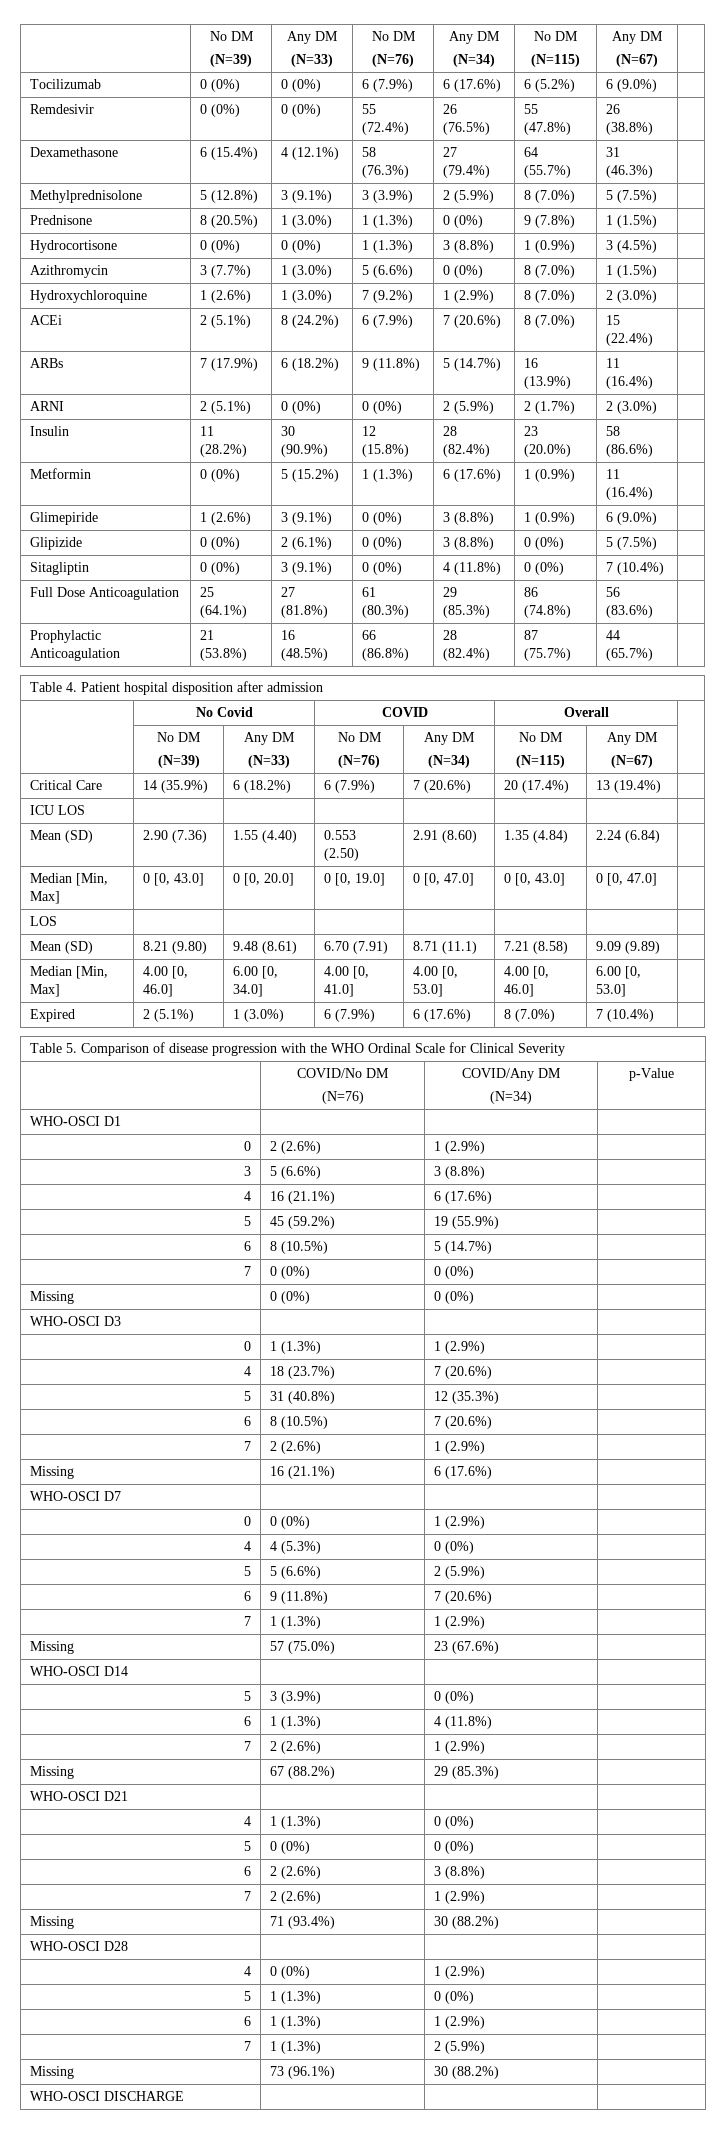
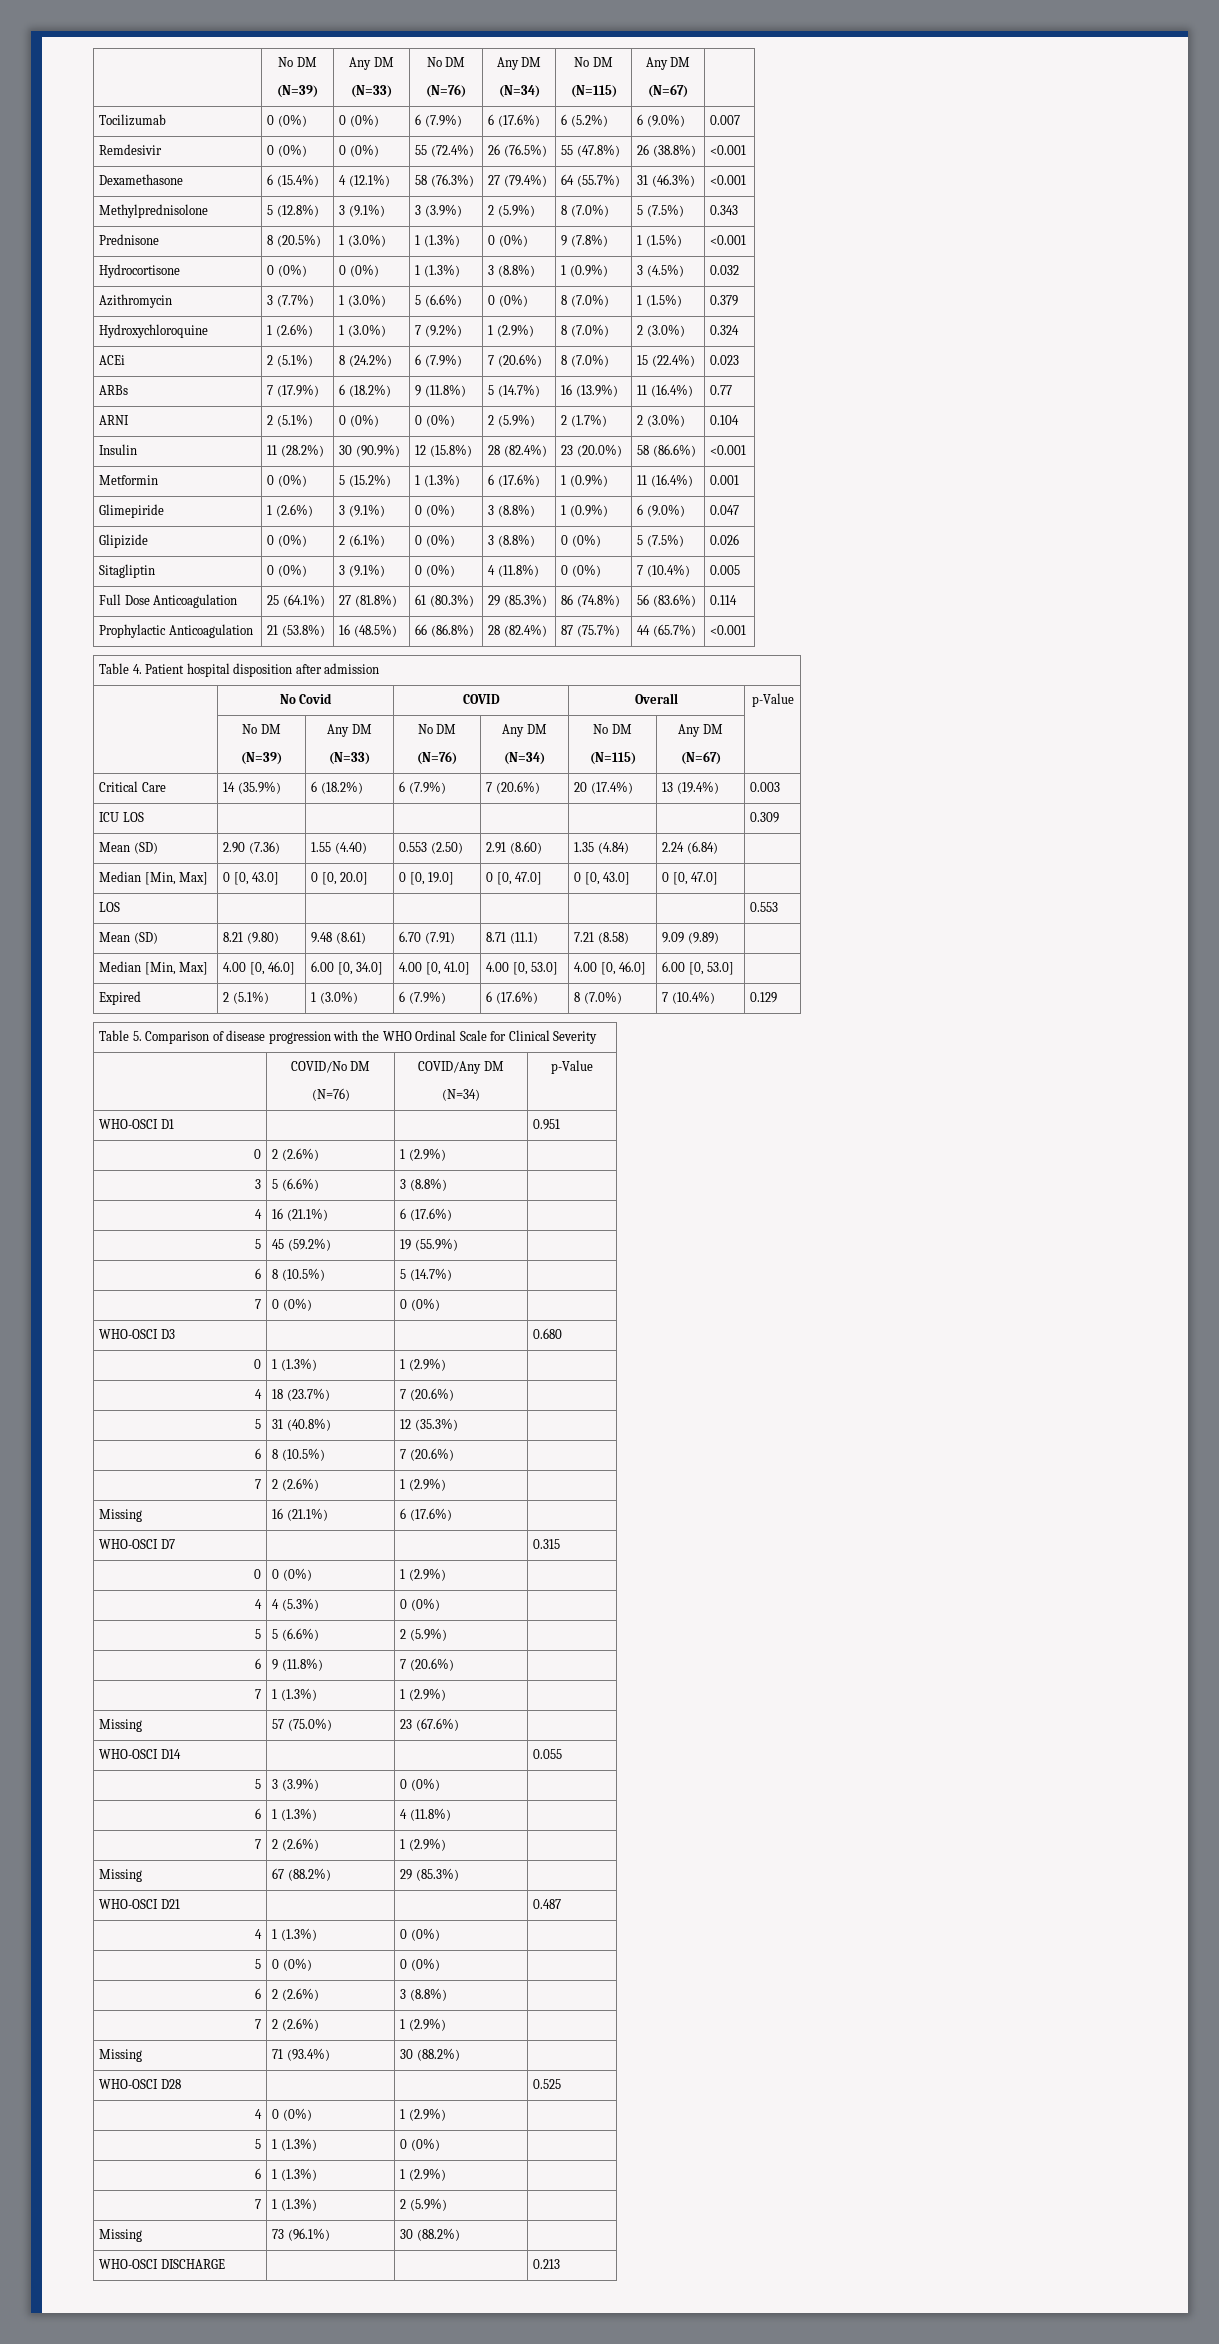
- Tocilizumab | 0 (0%) | 0 (0%) | 6 (7.9%) | 6 (17.6%) | 6 (5.2%) | 6 (9.0%) |
+ Tocilizumab | 0 (0%) | 0 (0%) | 6 (7.9%) | 6 (17.6%) | 6 (5.2%) | 6 (9.0%) | 0.007
- Remdesivir | 0 (0%) | 0 (0%) | 55 (72.4%) | 26 (76.5%) | 55 (47.8%) | 26 (38.8%) |
+ Remdesivir | 0 (0%) | 0 (0%) | 55 (72.4%) | 26 (76.5%) | 55 (47.8%) | 26 (38.8%) | <0.001
- Dexamethasone | 6 (15.4%) | 4 (12.1%) | 58 (76.3%) | 27 (79.4%) | 64 (55.7%) | 31 (46.3%) |
+ Dexamethasone | 6 (15.4%) | 4 (12.1%) | 58 (76.3%) | 27 (79.4%) | 64 (55.7%) | 31 (46.3%) | <0.001
- Methylprednisolone | 5 (12.8%) | 3 (9.1%) | 3 (3.9%) | 2 (5.9%) | 8 (7.0%) | 5 (7.5%) |
+ Methylprednisolone | 5 (12.8%) | 3 (9.1%) | 3 (3.9%) | 2 (5.9%) | 8 (7.0%) | 5 (7.5%) | 0.343
- Prednisone | 8 (20.5%) | 1 (3.0%) | 1 (1.3%) | 0 (0%) | 9 (7.8%) | 1 (1.5%) |
+ Prednisone | 8 (20.5%) | 1 (3.0%) | 1 (1.3%) | 0 (0%) | 9 (7.8%) | 1 (1.5%) | <0.001
- Hydrocortisone | 0 (0%) | 0 (0%) | 1 (1.3%) | 3 (8.8%) | 1 (0.9%) | 3 (4.5%) |
+ Hydrocortisone | 0 (0%) | 0 (0%) | 1 (1.3%) | 3 (8.8%) | 1 (0.9%) | 3 (4.5%) | 0.032
- Azithromycin | 3 (7.7%) | 1 (3.0%) | 5 (6.6%) | 0 (0%) | 8 (7.0%) | 1 (1.5%) |
+ Azithromycin | 3 (7.7%) | 1 (3.0%) | 5 (6.6%) | 0 (0%) | 8 (7.0%) | 1 (1.5%) | 0.379
- Hydroxychloroquine | 1 (2.6%) | 1 (3.0%) | 7 (9.2%) | 1 (2.9%) | 8 (7.0%) | 2 (3.0%) |
+ Hydroxychloroquine | 1 (2.6%) | 1 (3.0%) | 7 (9.2%) | 1 (2.9%) | 8 (7.0%) | 2 (3.0%) | 0.324
- ACEi | 2 (5.1%) | 8 (24.2%) | 6 (7.9%) | 7 (20.6%) | 8 (7.0%) | 15 (22.4%) |
+ ACEi | 2 (5.1%) | 8 (24.2%) | 6 (7.9%) | 7 (20.6%) | 8 (7.0%) | 15 (22.4%) | 0.023
- ARBs | 7 (17.9%) | 6 (18.2%) | 9 (11.8%) | 5 (14.7%) | 16 (13.9%) | 11 (16.4%) |
+ ARBs | 7 (17.9%) | 6 (18.2%) | 9 (11.8%) | 5 (14.7%) | 16 (13.9%) | 11 (16.4%) | 0.77
- ARNI | 2 (5.1%) | 0 (0%) | 0 (0%) | 2 (5.9%) | 2 (1.7%) | 2 (3.0%) |
+ ARNI | 2 (5.1%) | 0 (0%) | 0 (0%) | 2 (5.9%) | 2 (1.7%) | 2 (3.0%) | 0.104
- Insulin | 11 (28.2%) | 30 (90.9%) | 12 (15.8%) | 28 (82.4%) | 23 (20.0%) | 58 (86.6%) |
+ Insulin | 11 (28.2%) | 30 (90.9%) | 12 (15.8%) | 28 (82.4%) | 23 (20.0%) | 58 (86.6%) | <0.001
- Metformin | 0 (0%) | 5 (15.2%) | 1 (1.3%) | 6 (17.6%) | 1 (0.9%) | 11 (16.4%) |
+ Metformin | 0 (0%) | 5 (15.2%) | 1 (1.3%) | 6 (17.6%) | 1 (0.9%) | 11 (16.4%) | 0.001
- Glimepiride | 1 (2.6%) | 3 (9.1%) | 0 (0%) | 3 (8.8%) | 1 (0.9%) | 6 (9.0%) |
+ Glimepiride | 1 (2.6%) | 3 (9.1%) | 0 (0%) | 3 (8.8%) | 1 (0.9%) | 6 (9.0%) | 0.047
- Glipizide | 0 (0%) | 2 (6.1%) | 0 (0%) | 3 (8.8%) | 0 (0%) | 5 (7.5%) |
+ Glipizide | 0 (0%) | 2 (6.1%) | 0 (0%) | 3 (8.8%) | 0 (0%) | 5 (7.5%) | 0.026
- Sitagliptin | 0 (0%) | 3 (9.1%) | 0 (0%) | 4 (11.8%) | 0 (0%) | 7 (10.4%) |
+ Sitagliptin | 0 (0%) | 3 (9.1%) | 0 (0%) | 4 (11.8%) | 0 (0%) | 7 (10.4%) | 0.005
- Full Dose Anticoagulation | 25 (64.1%) | 27 (81.8%) | 61 (80.3%) | 29 (85.3%) | 86 (74.8%) | 56 (83.6%) |
+ Full Dose Anticoagulation | 25 (64.1%) | 27 (81.8%) | 61 (80.3%) | 29 (85.3%) | 86 (74.8%) | 56 (83.6%) | 0.114
- Prophylactic Anticoagulation | 21 (53.8%) | 16 (48.5%) | 66 (86.8%) | 28 (82.4%) | 87 (75.7%) | 44 (65.7%) |
+ Prophylactic Anticoagulation | 21 (53.8%) | 16 (48.5%) | 66 (86.8%) | 28 (82.4%) | 87 (75.7%) | 44 (65.7%) | <0.001
- | No Covid | COVID | Overall |
+ | No Covid | COVID | Overall | p-Value
- Critical Care | 14 (35.9%) | 6 (18.2%) | 6 (7.9%) | 7 (20.6%) | 20 (17.4%) | 13 (19.4%) |
+ Critical Care | 14 (35.9%) | 6 (18.2%) | 6 (7.9%) | 7 (20.6%) | 20 (17.4%) | 13 (19.4%) | 0.003
- ICU LOS | | | | | | |
+ ICU LOS | | | | | | | 0.309
  Median [Min, Max] | 0 [0, 43.0] | 0 [0, 20.0] | 0 [0, 19.0] | 0 [0, 47.0] | 0 [0, 43.0] | 0 [0, 47.0] |
- LOS | | | | | | |
+ LOS | | | | | | | 0.553
- Expired | 2 (5.1%) | 1 (3.0%) | 6 (7.9%) | 6 (17.6%) | 8 (7.0%) | 7 (10.4%) |
+ Expired | 2 (5.1%) | 1 (3.0%) | 6 (7.9%) | 6 (17.6%) | 8 (7.0%) | 7 (10.4%) | 0.129
- WHO-OSCI D1 | | |
+ WHO-OSCI D1 | | | 0.951
- Missing | 0 (0%) | 0 (0%) |
- WHO-OSCI D3 | | |
+ WHO-OSCI D3 | | | 0.680
- WHO-OSCI D7 | | |
+ WHO-OSCI D7 | | | 0.315
- WHO-OSCI D14 | | |
+ WHO-OSCI D14 | | | 0.055
- WHO-OSCI D21 | | |
+ WHO-OSCI D21 | | | 0.487
- WHO-OSCI D28 | | |
+ WHO-OSCI D28 | | | 0.525
- WHO-OSCI DISCHARGE | | |
+ WHO-OSCI DISCHARGE | | | 0.213

